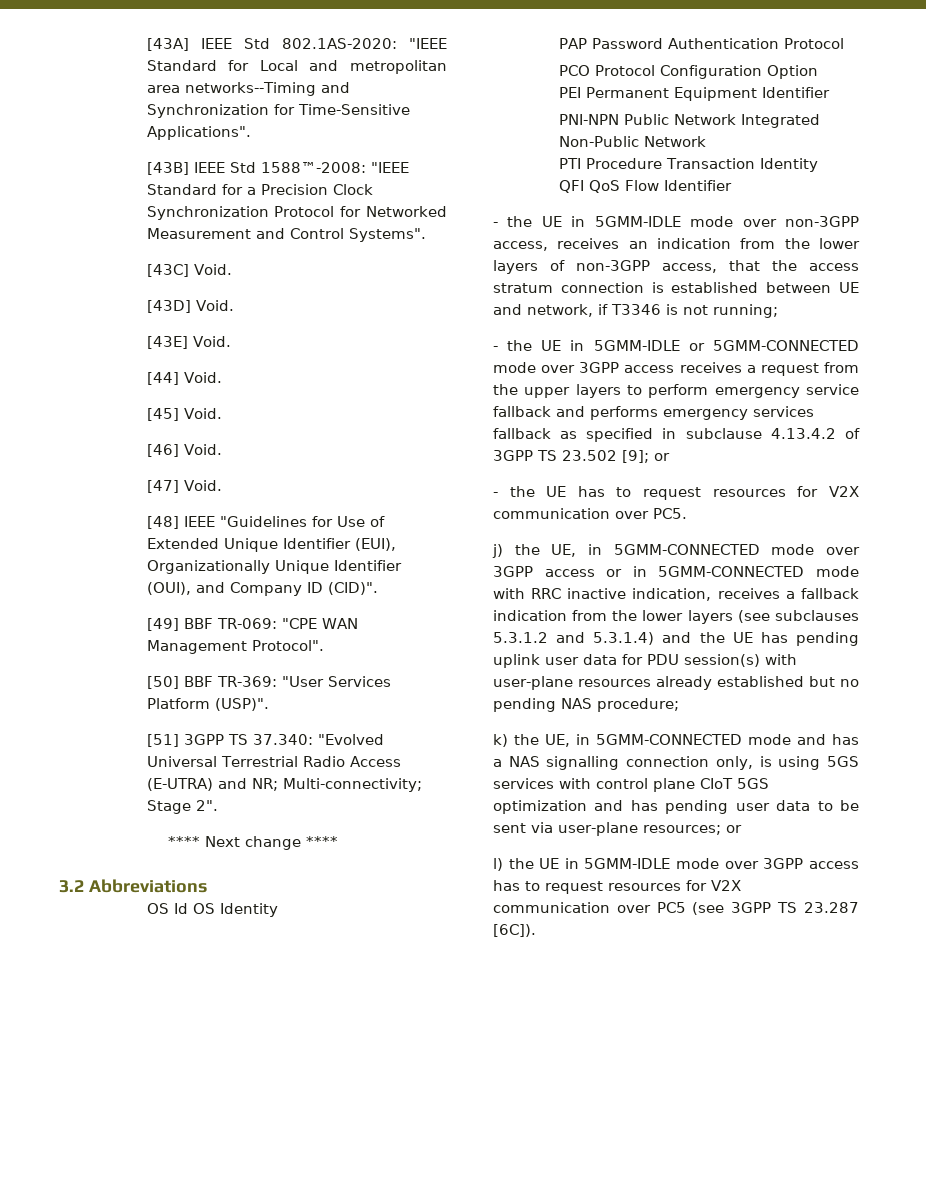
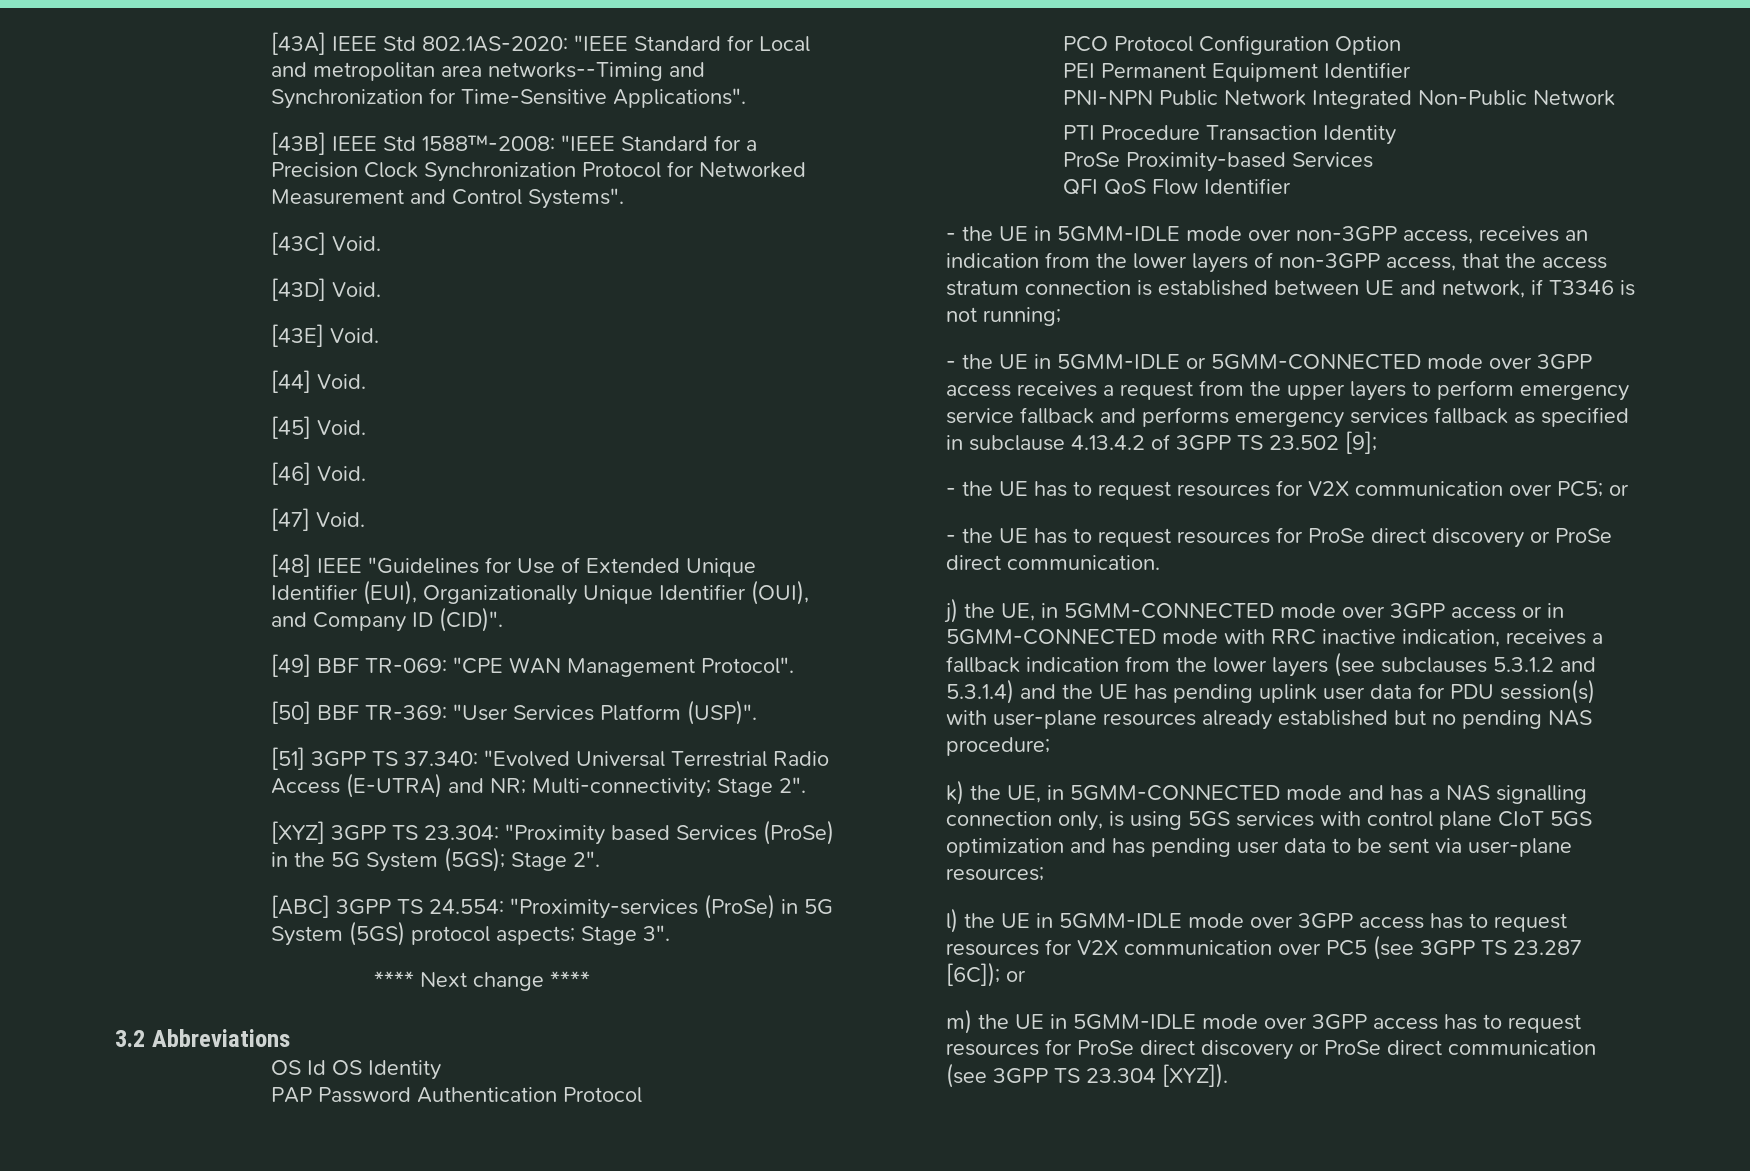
+ [XYZ] 3GPP TS 23.304: "Proximity based Services (ProSe) in the 5G System (5GS); Stage 2".
+ [ABC] 3GPP TS 24.554: "Proximity-services (ProSe) in 5G System (5GS) protocol aspects; Stage 3".
+ ProSe Proximity-based Services
- - the UE in 5GMM-IDLE or 5GMM-CONNECTED mode over 3GPP access receives a request from the upper layers to perform emergency service fallback and performs emergency services fallback as specified in subclause 4.13.4.2 of 3GPP TS 23.502 [9]; or
+ - the UE in 5GMM-IDLE or 5GMM-CONNECTED mode over 3GPP access receives a request from the upper layers to perform emergency service fallback and performs emergency services fallback as specified in subclause 4.13.4.2 of 3GPP TS 23.502 [9];
- - the UE has to request resources for V2X communication over PC5.
+ - the UE has to request resources for V2X communication over PC5; or
+ - the UE has to request resources for ProSe direct discovery or ProSe direct communication.
- k) the UE, in 5GMM-CONNECTED mode and has a NAS signalling connection only, is using 5GS services with control plane CIoT 5GS optimization and has pending user data to be sent via user-plane resources; or
+ k) the UE, in 5GMM-CONNECTED mode and has a NAS signalling connection only, is using 5GS services with control plane CIoT 5GS optimization and has pending user data to be sent via user-plane resources;
- l) the UE in 5GMM-IDLE mode over 3GPP access has to request resources for V2X communication over PC5 (see 3GPP TS 23.287 [6C]).
+ l) the UE in 5GMM-IDLE mode over 3GPP access has to request resources for V2X communication over PC5 (see 3GPP TS 23.287 [6C]); or
+ m) the UE in 5GMM-IDLE mode over 3GPP access has to request resources for ProSe direct discovery or ProSe direct communication (see 3GPP TS 23.304 [XYZ]).

